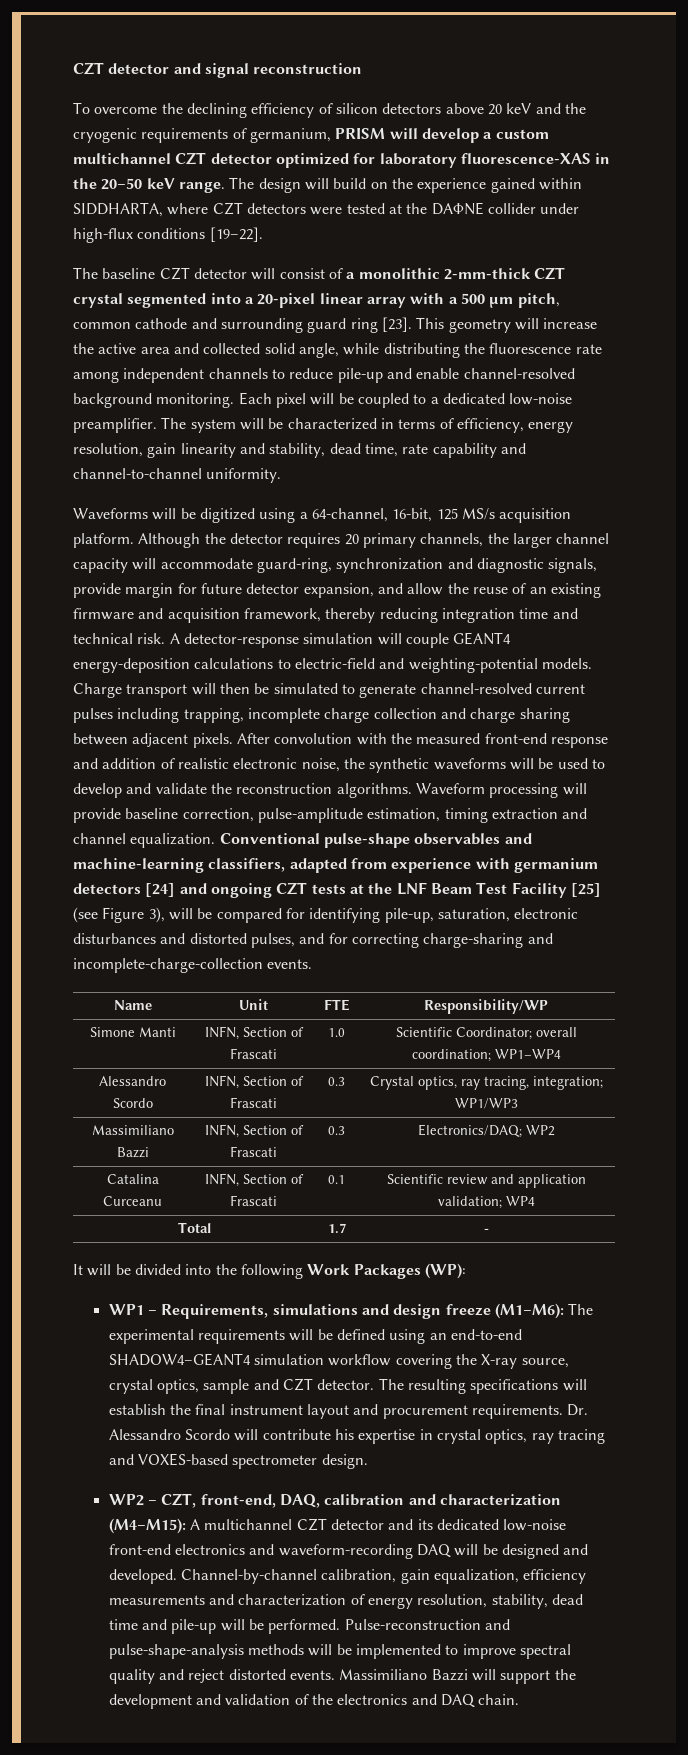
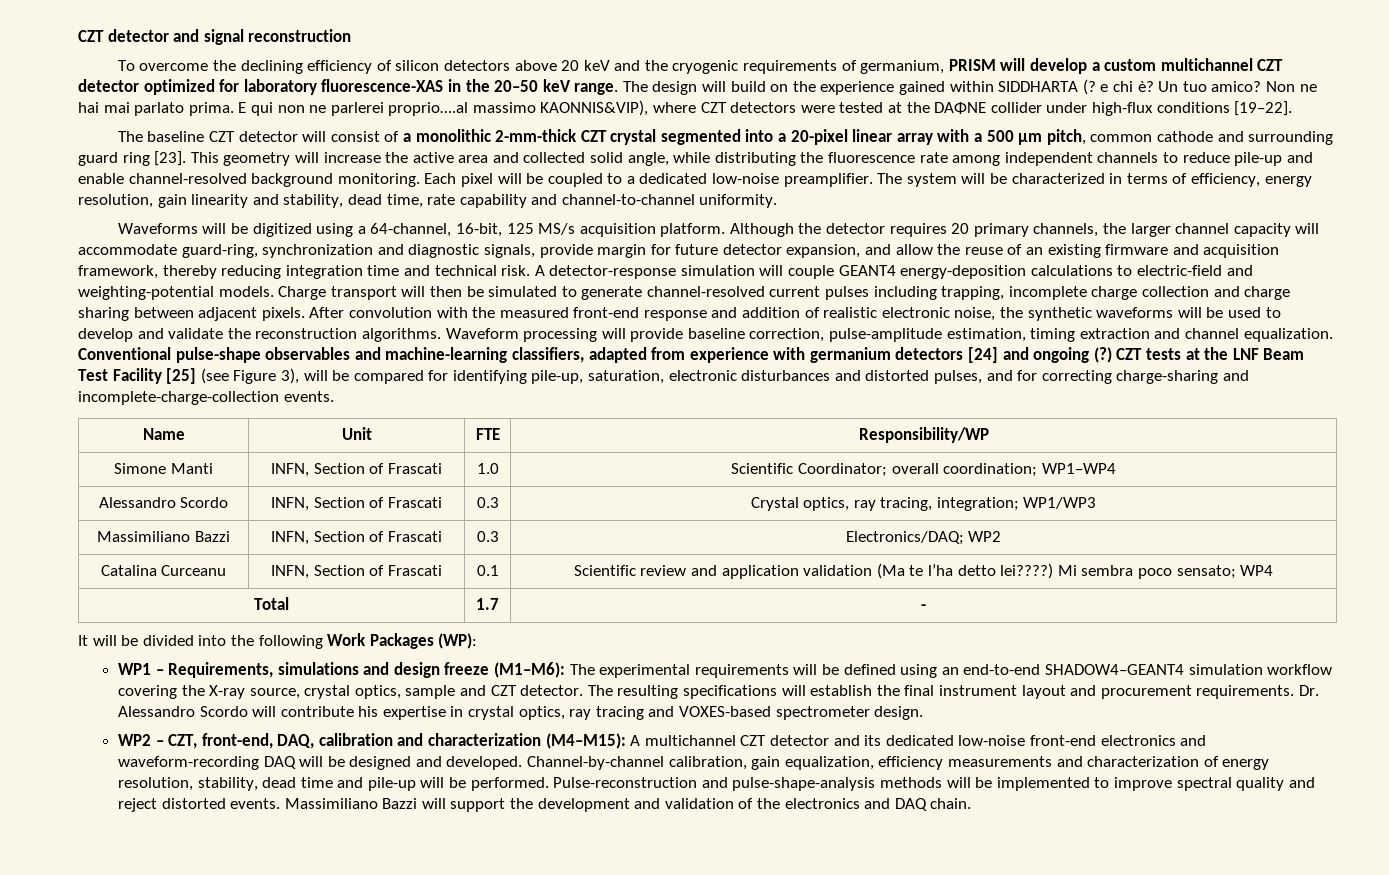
- The design will build on the experience gained within SIDDHARTA, where CZT detectors were tested at the DAΦNE collider under high-flux conditions [19–22].
+ The design will build on the experience gained within SIDDHARTA (? e chi è? Un tuo amico? Non ne hai mai parlato prima. E qui non ne parlerei proprio….al massimo KAONNIS&VIP), where CZT detectors were tested at the DAΦNE collider under high-flux conditions [19–22].
- Conventional pulse-shape observables and machine-learning classifiers, adapted from experience with germanium detectors [24] and ongoing CZT tests at the LNF Beam Test Facility [25] (see Figure 3), will be compared for identifying pile-up, saturation, electronic disturbances and distorted pulses, and for correcting charge-sharing and incomplete-charge-collection events.
+ Conventional pulse-shape observables and machine-learning classifiers, adapted from experience with germanium detectors [24] and ongoing (?) CZT tests at the LNF Beam Test Facility [25] (see Figure 3), will be compared for identifying pile-up, saturation, electronic disturbances and distorted pulses, and for correcting charge-sharing and incomplete-charge-collection events.
- Catalina Curceanu | INFN, Section of Frascati | 0.1 | Scientific review and application validation; WP4
+ Catalina Curceanu | INFN, Section of Frascati | 0.1 | Scientific review and application validation (Ma te l’ha detto lei????) Mi sembra poco sensato; WP4

